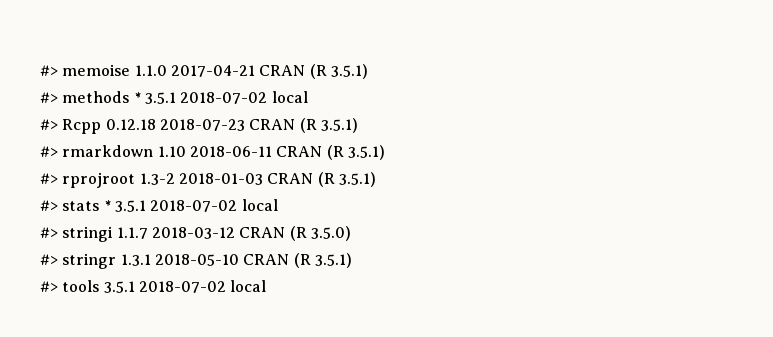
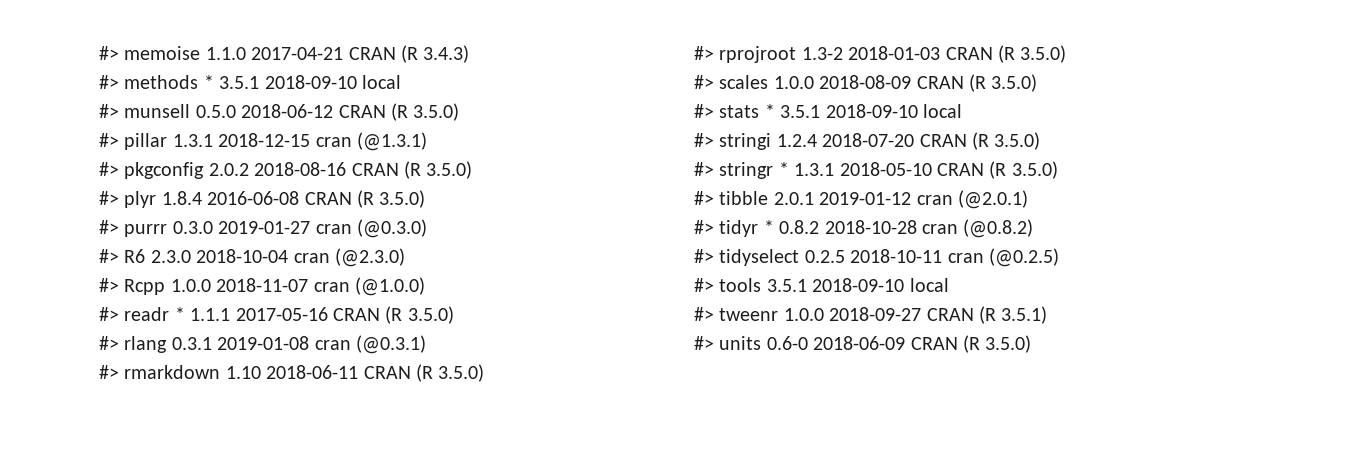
- #> memoise 1.1.0 2017-04-21 CRAN (R 3.5.1)
+ #> memoise 1.1.0 2017-04-21 CRAN (R 3.4.3)
- #> methods * 3.5.1 2018-07-02 local
- #> Rcpp 0.12.18 2018-07-23 CRAN (R 3.5.1)
+ #> methods * 3.5.1 2018-09-10 local
+ #> munsell 0.5.0 2018-06-12 CRAN (R 3.5.0)
+ #> pillar 1.3.1 2018-12-15 cran (@1.3.1)
+ #> pkgconfig 2.0.2 2018-08-16 CRAN (R 3.5.0)
+ #> plyr 1.8.4 2016-06-08 CRAN (R 3.5.0)
+ #> purrr 0.3.0 2019-01-27 cran (@0.3.0)
+ #> R6 2.3.0 2018-10-04 cran (@2.3.0)
+ #> Rcpp 1.0.0 2018-11-07 cran (@1.0.0)
+ #> readr * 1.1.1 2017-05-16 CRAN (R 3.5.0)
+ #> rlang 0.3.1 2019-01-08 cran (@0.3.1)
- #> rmarkdown 1.10 2018-06-11 CRAN (R 3.5.1)
+ #> rmarkdown 1.10 2018-06-11 CRAN (R 3.5.0)
- #> rprojroot 1.3-2 2018-01-03 CRAN (R 3.5.1)
+ #> rprojroot 1.3-2 2018-01-03 CRAN (R 3.5.0)
+ #> scales 1.0.0 2018-08-09 CRAN (R 3.5.0)
- #> stats * 3.5.1 2018-07-02 local
+ #> stats * 3.5.1 2018-09-10 local
- #> stringi 1.1.7 2018-03-12 CRAN (R 3.5.0)
+ #> stringi 1.2.4 2018-07-20 CRAN (R 3.5.0)
- #> stringr 1.3.1 2018-05-10 CRAN (R 3.5.1)
- #> tools 3.5.1 2018-07-02 local
+ #> stringr * 1.3.1 2018-05-10 CRAN (R 3.5.0)
+ #> tibble 2.0.1 2019-01-12 cran (@2.0.1)
+ #> tidyr * 0.8.2 2018-10-28 cran (@0.8.2)
+ #> tidyselect 0.2.5 2018-10-11 cran (@0.2.5)
+ #> tools 3.5.1 2018-09-10 local
+ #> tweenr 1.0.0 2018-09-27 CRAN (R 3.5.1)
+ #> units 0.6-0 2018-06-09 CRAN (R 3.5.0)

